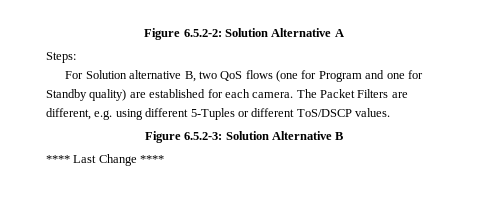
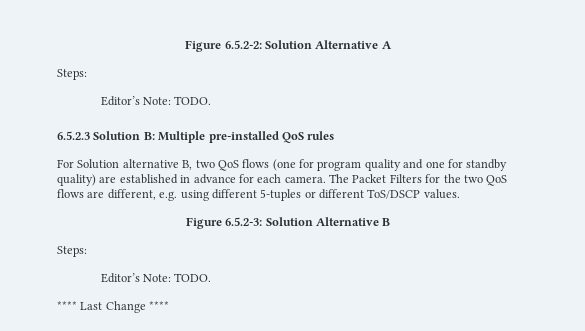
  Figure 6.5.2-2: Solution Alternative A
  Steps:
+ Editor’s Note: TODO.
+ 6.5.2.3 Solution B: Multiple pre-installed QoS rules
- For Solution alternative B, two QoS flows (one for Program and one for Standby quality) are established for each camera.
+ For Solution alternative B, two QoS flows (one for program quality and one for standby quality) are established in advance for each camera.
- The Packet Filters are different, e.g. using different 5-Tuples or different ToS/DSCP values.
+ The Packet Filters for the two QoS flows are different, e.g. using different 5-tuples or different ToS/DSCP values.
  Figure 6.5.2-3: Solution Alternative B
+ Steps:
+ Editor’s Note: TODO.

